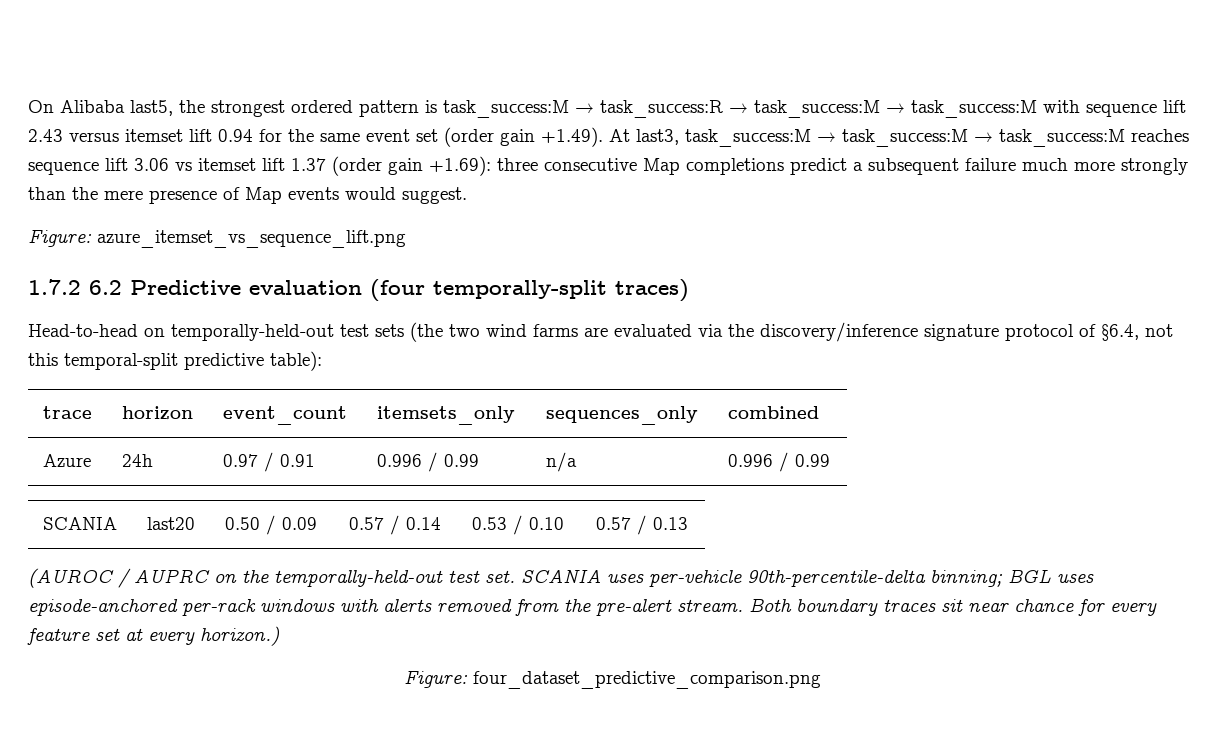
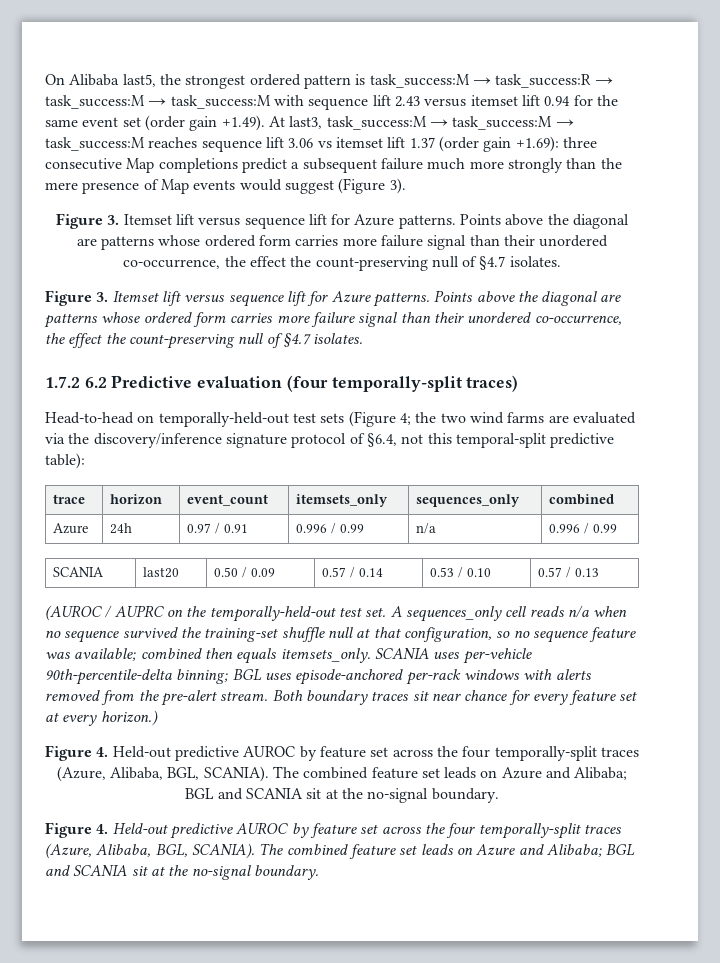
- three consecutive Map completions predict a subsequent failure much more strongly than the mere presence of Map events would suggest.
- Figure: azure_itemset_vs_sequence_lift.png
+ three consecutive Map completions predict a subsequent failure much more strongly than the mere presence of Map events would suggest (Figure 3).
+ Figure 3. Itemset lift versus sequence lift for Azure patterns. Points above the diagonal are patterns whose ordered form carries more failure signal than their unordered co-occurrence, the effect the count-preserving null of §4.7 isolates.
+ Figure 3. Itemset lift versus sequence lift for Azure patterns. Points above the diagonal are patterns whose ordered form carries more failure signal than their unordered co-occurrence, the effect the count-preserving null of §4.7 isolates.
- Head-to-head on temporally-held-out test sets (the two wind farms are evaluated via the discovery/inference signature protocol of §6.4, not this temporal-split predictive table):
+ Head-to-head on temporally-held-out test sets (Figure 4; the two wind farms are evaluated via the discovery/inference signature protocol of §6.4, not this temporal-split predictive table):
+ A sequences_only cell reads n/a when no sequence survived the training-set shuffle null at that configuration, so no sequence feature was available; combined then equals itemsets_only.
  Both boundary traces sit near chance for every feature set at every horizon.)
- Figure: four_dataset_predictive_comparison.png
+ Figure 4. Held-out predictive AUROC by feature set across the four temporally-split traces (Azure, Alibaba, BGL, SCANIA). The combined feature set leads on Azure and Alibaba; BGL and SCANIA sit at the no-signal boundary.
+ Figure 4. Held-out predictive AUROC by feature set across the four temporally-split traces (Azure, Alibaba, BGL, SCANIA). The combined feature set leads on Azure and Alibaba; BGL and SCANIA sit at the no-signal boundary.

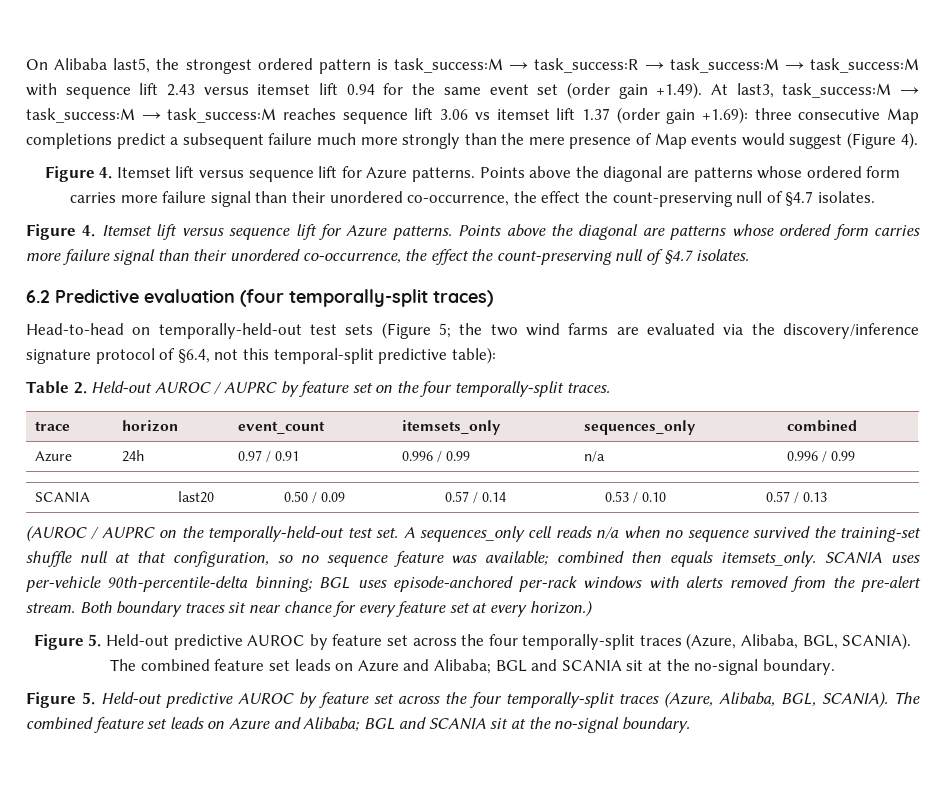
- three consecutive Map completions predict a subsequent failure much more strongly than the mere presence of Map events would suggest (Figure 3).
- Figure 3. Itemset lift versus sequence lift for Azure patterns. Points above the diagonal are patterns whose ordered form carries more failure signal than their unordered co-occurrence, the effect the count-preserving null of §4.7 isolates.
- Figure 3. Itemset lift versus sequence lift for Azure patterns.
+ three consecutive Map completions predict a subsequent failure much more strongly than the mere presence of Map events would suggest (Figure 4).
+ Figure 4. Itemset lift versus sequence lift for Azure patterns. Points above the diagonal are patterns whose ordered form carries more failure signal than their unordered co-occurrence, the effect the count-preserving null of §4.7 isolates.
+ Figure 4. Itemset lift versus sequence lift for Azure patterns.
- 1.7.2 6.2 Predictive evaluation (four temporally-split traces)
+ 6.2 Predictive evaluation (four temporally-split traces)
- Head-to-head on temporally-held-out test sets (Figure 4; the two wind farms are evaluated via the discovery/inference signature protocol of §6.4, not this temporal-split predictive table):
+ Head-to-head on temporally-held-out test sets (Figure 5; the two wind farms are evaluated via the discovery/inference signature protocol of §6.4, not this temporal-split predictive table):
+ Table 2. Held-out AUROC / AUPRC by feature set on the four temporally-split traces.
  Both boundary traces sit near chance for every feature set at every horizon.)
- Figure 4. Held-out predictive AUROC by feature set across the four temporally-split traces (Azure, Alibaba, BGL, SCANIA). The combined feature set leads on Azure and Alibaba; BGL and SCANIA sit at the no-signal boundary.
- Figure 4. Held-out predictive AUROC by feature set across the four temporally-split traces (Azure, Alibaba, BGL, SCANIA).
+ Figure 5. Held-out predictive AUROC by feature set across the four temporally-split traces (Azure, Alibaba, BGL, SCANIA). The combined feature set leads on Azure and Alibaba; BGL and SCANIA sit at the no-signal boundary.
+ Figure 5. Held-out predictive AUROC by feature set across the four temporally-split traces (Azure, Alibaba, BGL, SCANIA).

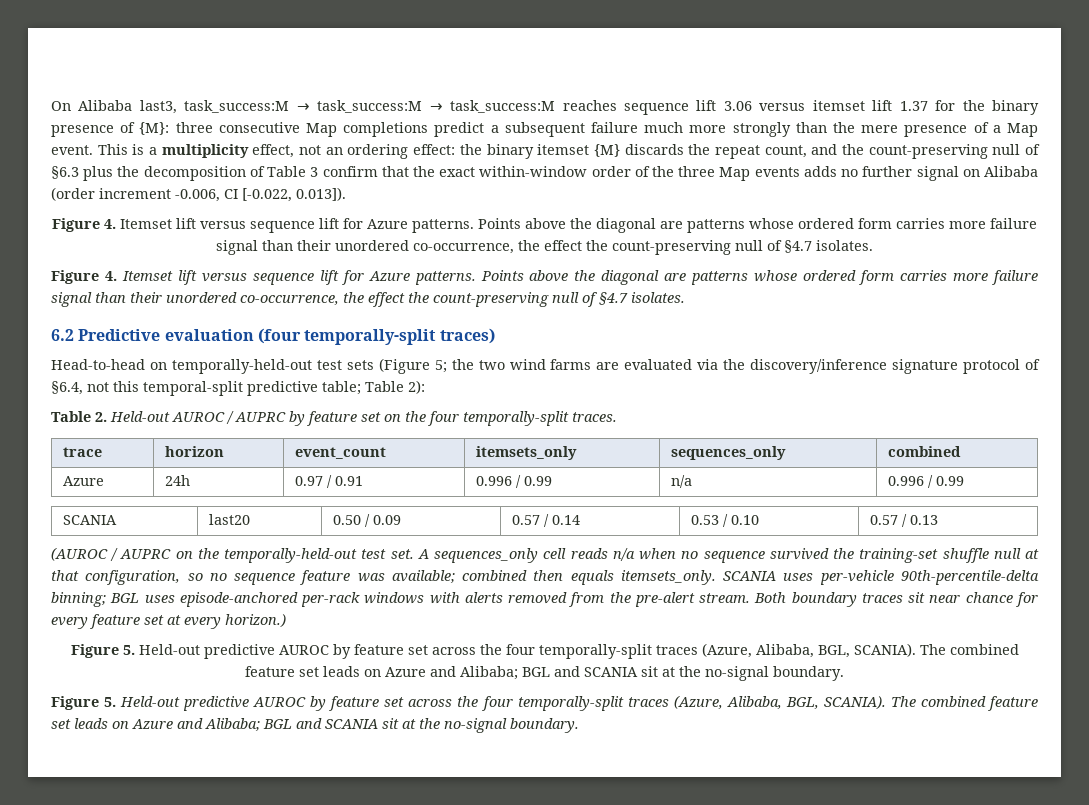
- On Alibaba last5, the strongest ordered pattern is task_success:M → task_success:R → task_success:M → task_success:M with sequence lift 2.43 versus itemset lift 0.94 for the same event set (order gain +1.49). At last3, task_success:M → task_success:M → task_success:M reaches sequence lift 3.06 vs itemset lift 1.37 (order gain +1.69): three consecutive Map completions predict a subsequent failure much more strongly than the mere presence of Map events would suggest (Figure 4).
+ On Alibaba last3, task_success:M → task_success:M → task_success:M reaches sequence lift 3.06 versus itemset lift 1.37 for the binary presence of {M}: three consecutive Map completions predict a subsequent failure much more strongly than the mere presence of a Map event. This is a multiplicity effect, not an ordering effect: the binary itemset {M} discards the repeat count, and the count-preserving null of §6.3 plus the decomposition of Table 3 confirm that the exact within-window order of the three Map events adds no further signal on Alibaba (order increment -0.006, CI [-0.022, 0.013]).
- Head-to-head on temporally-held-out test sets (Figure 5; the two wind farms are evaluated via the discovery/inference signature protocol of §6.4, not this temporal-split predictive table):
+ Head-to-head on temporally-held-out test sets (Figure 5; the two wind farms are evaluated via the discovery/inference signature protocol of §6.4, not this temporal-split predictive table; Table 2):

